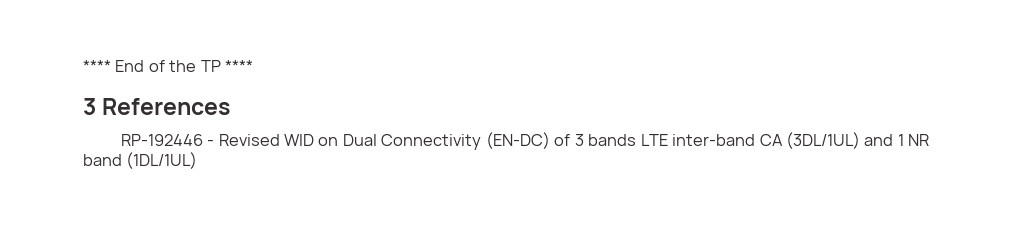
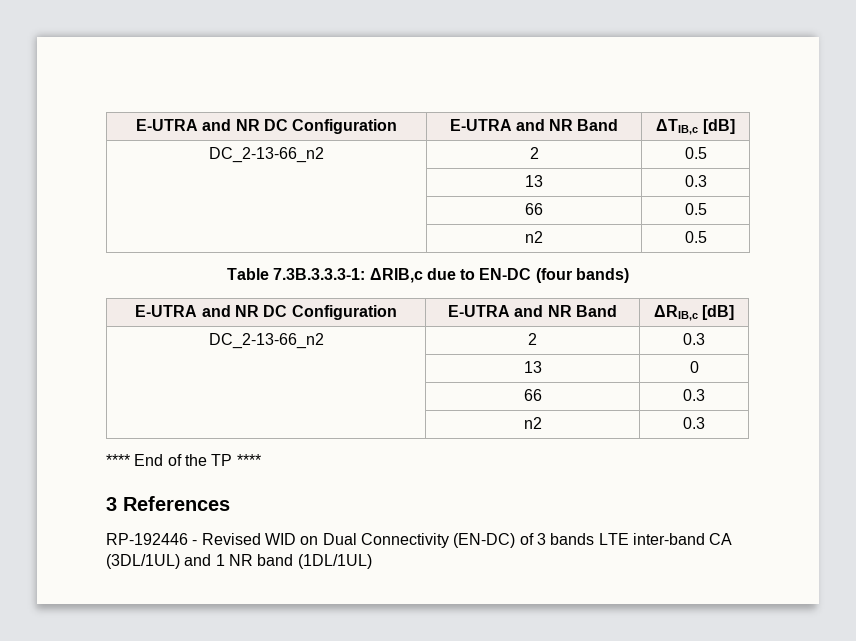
+ E-UTRA and NR DC Configuration | E-UTRA and NR Band | ΔTIB,c [dB]
+ DC_2-13-66_n2 | 2 | 0.5
+ | 13 | 0.3
+ | 66 | 0.5
+ | n2 | 0.5
+ Table 7.3B.3.3.3-1: ΔRIB,c due to EN-DC (four bands)
+ E-UTRA and NR DC Configuration | E-UTRA and NR Band | ΔRIB,c [dB]
+ DC_2-13-66_n2 | 2 | 0.3
+ | 13 | 0
+ | 66 | 0.3
+ | n2 | 0.3

